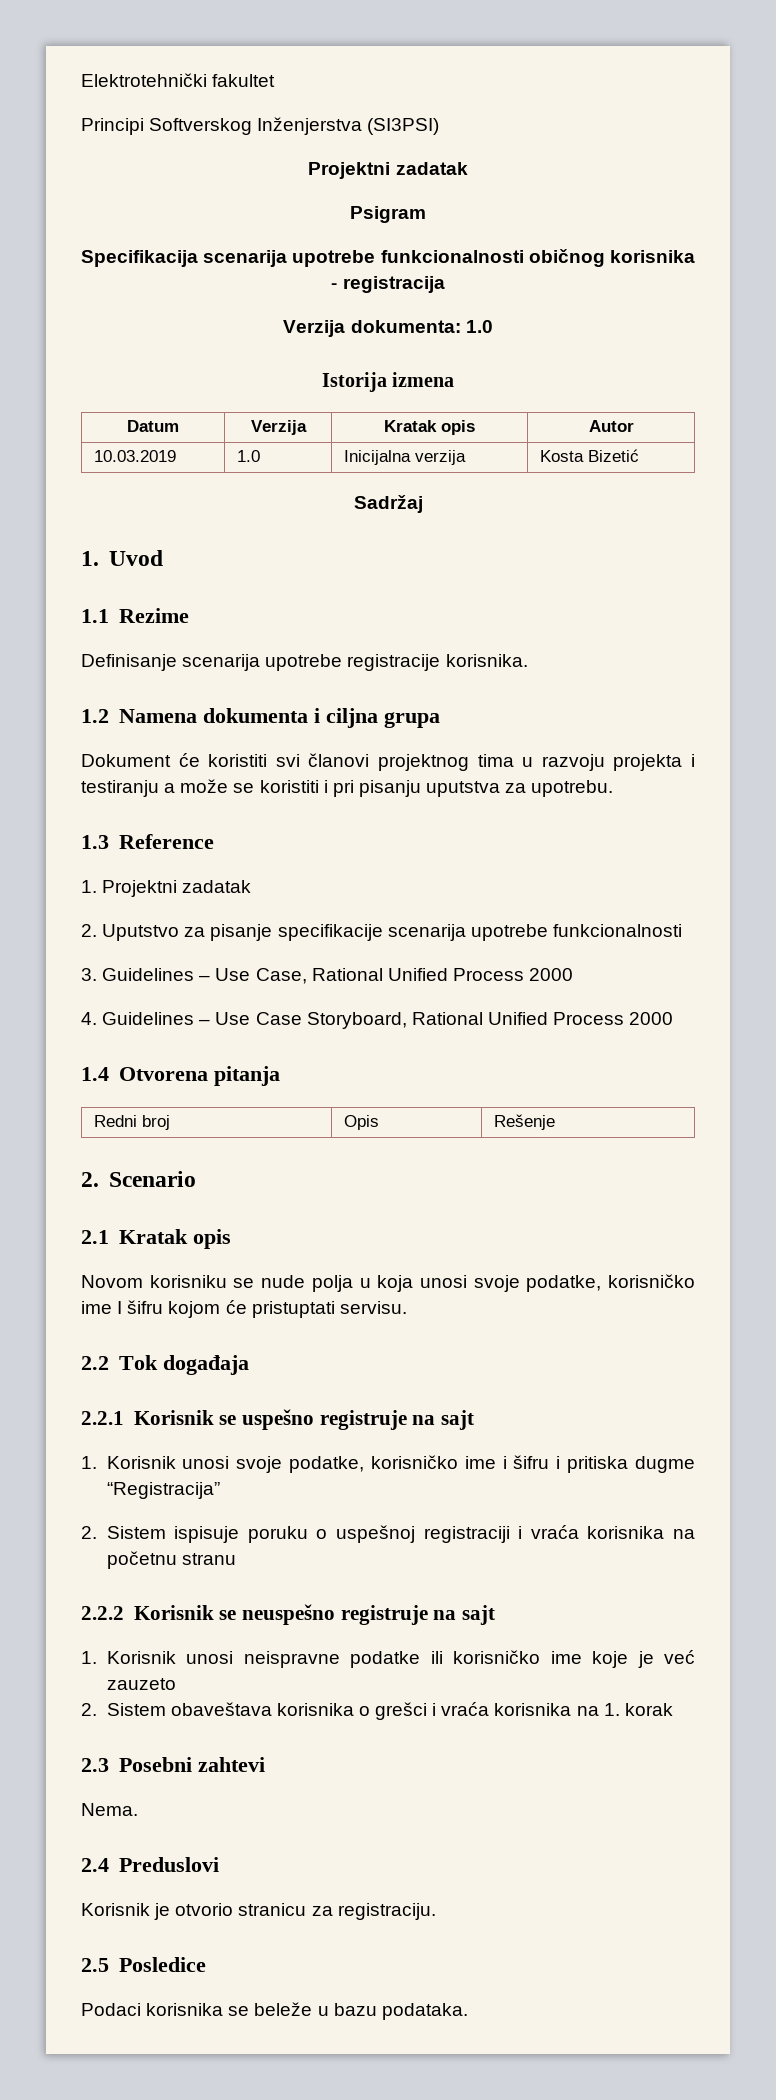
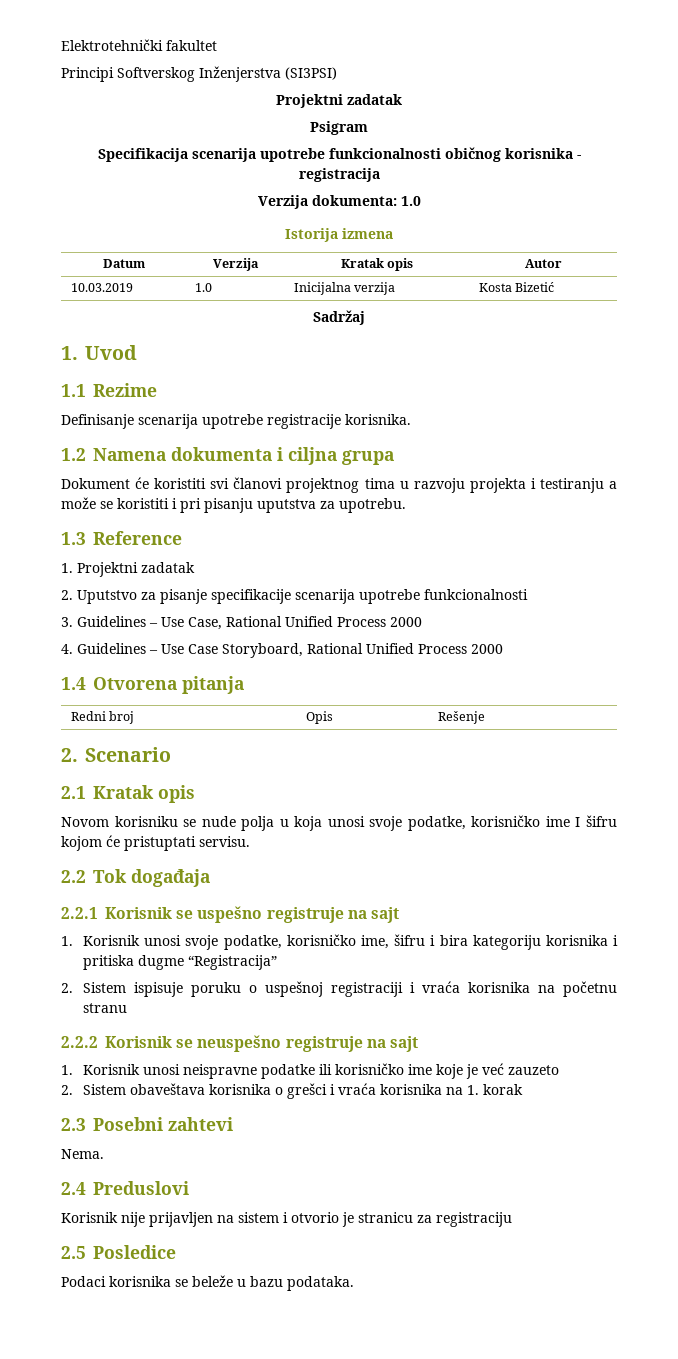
- 1. Korisnik unosi svoje podatke, korisničko ime i šifru i pritiska dugme “Registracija”
+ 1. Korisnik unosi svoje podatke, korisničko ime, šifru i bira kategoriju korisnika i pritiska dugme “Registracija”
- Korisnik je otvorio stranicu za registraciju.
+ Korisnik nije prijavljen na sistem i otvorio je stranicu za registraciju

